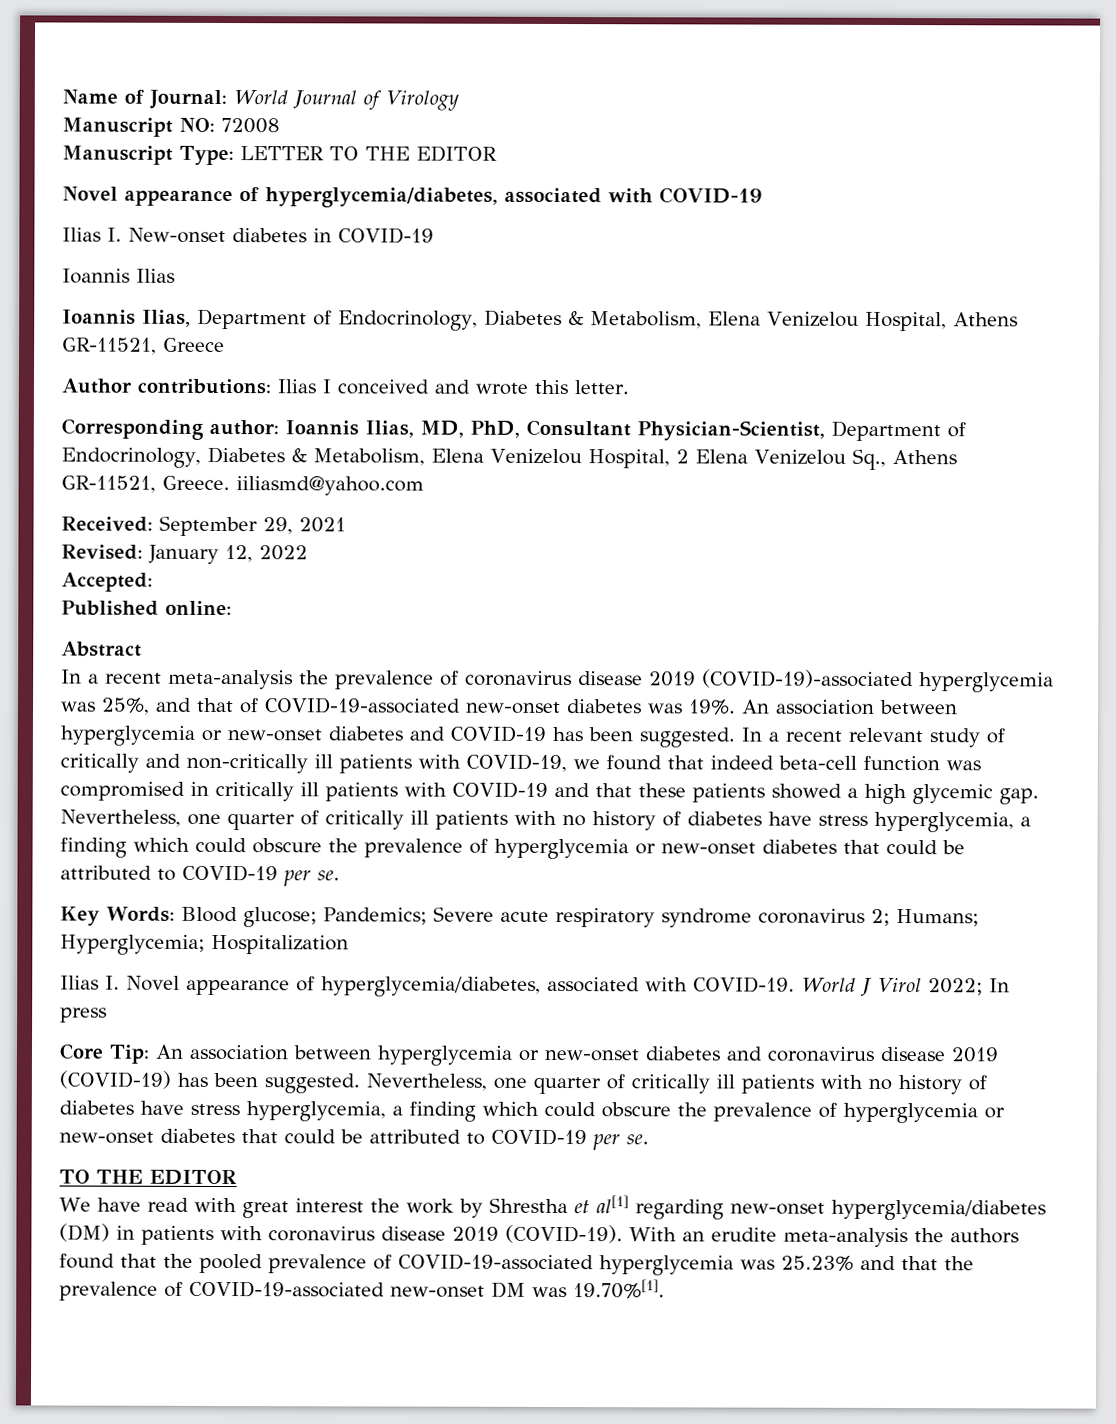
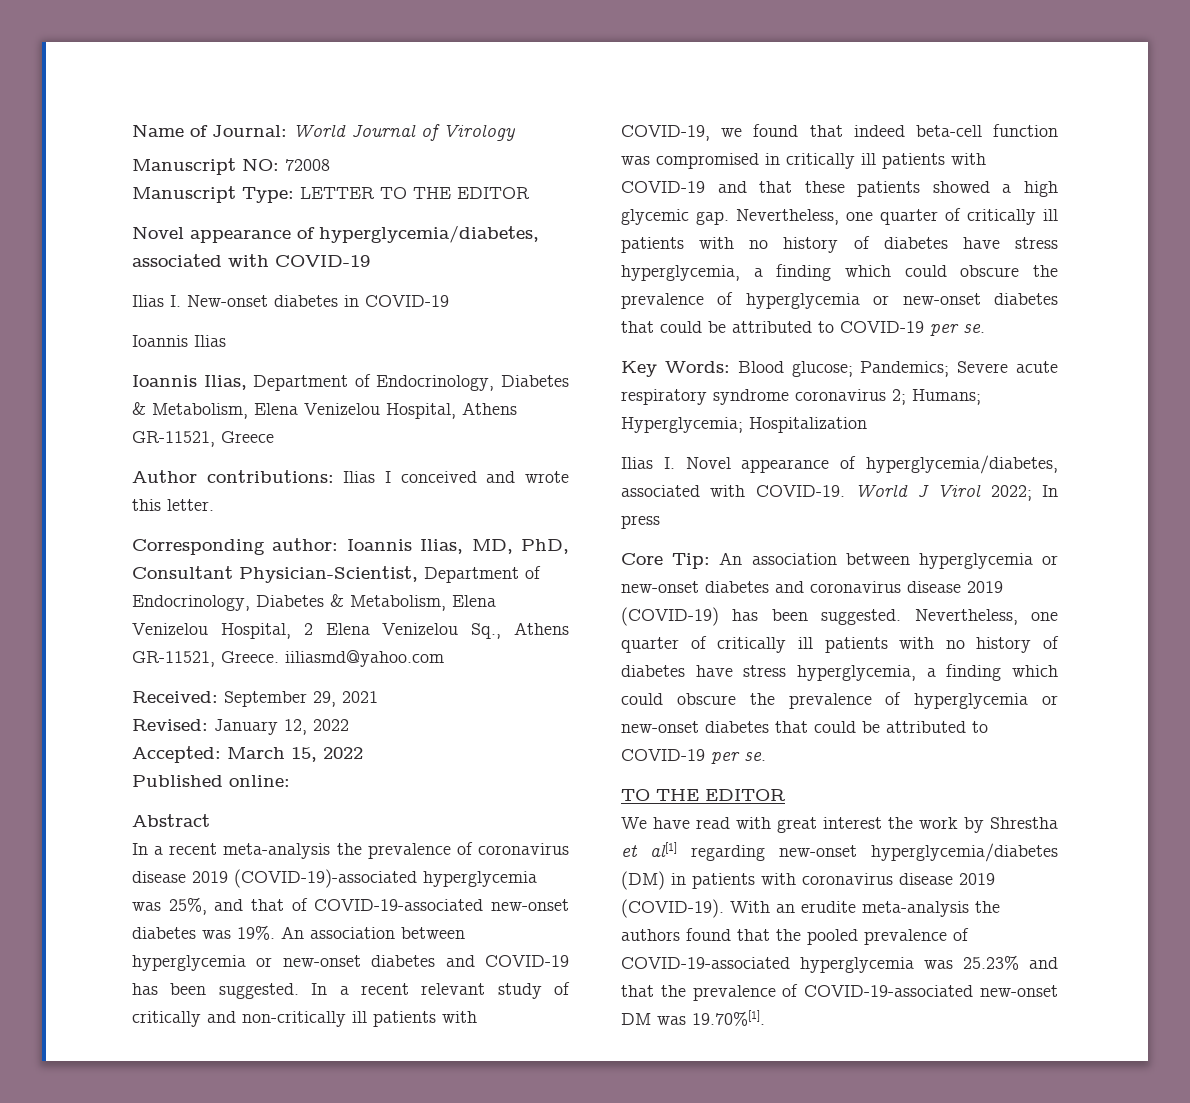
- Accepted:
+ Accepted: March 15, 2022

